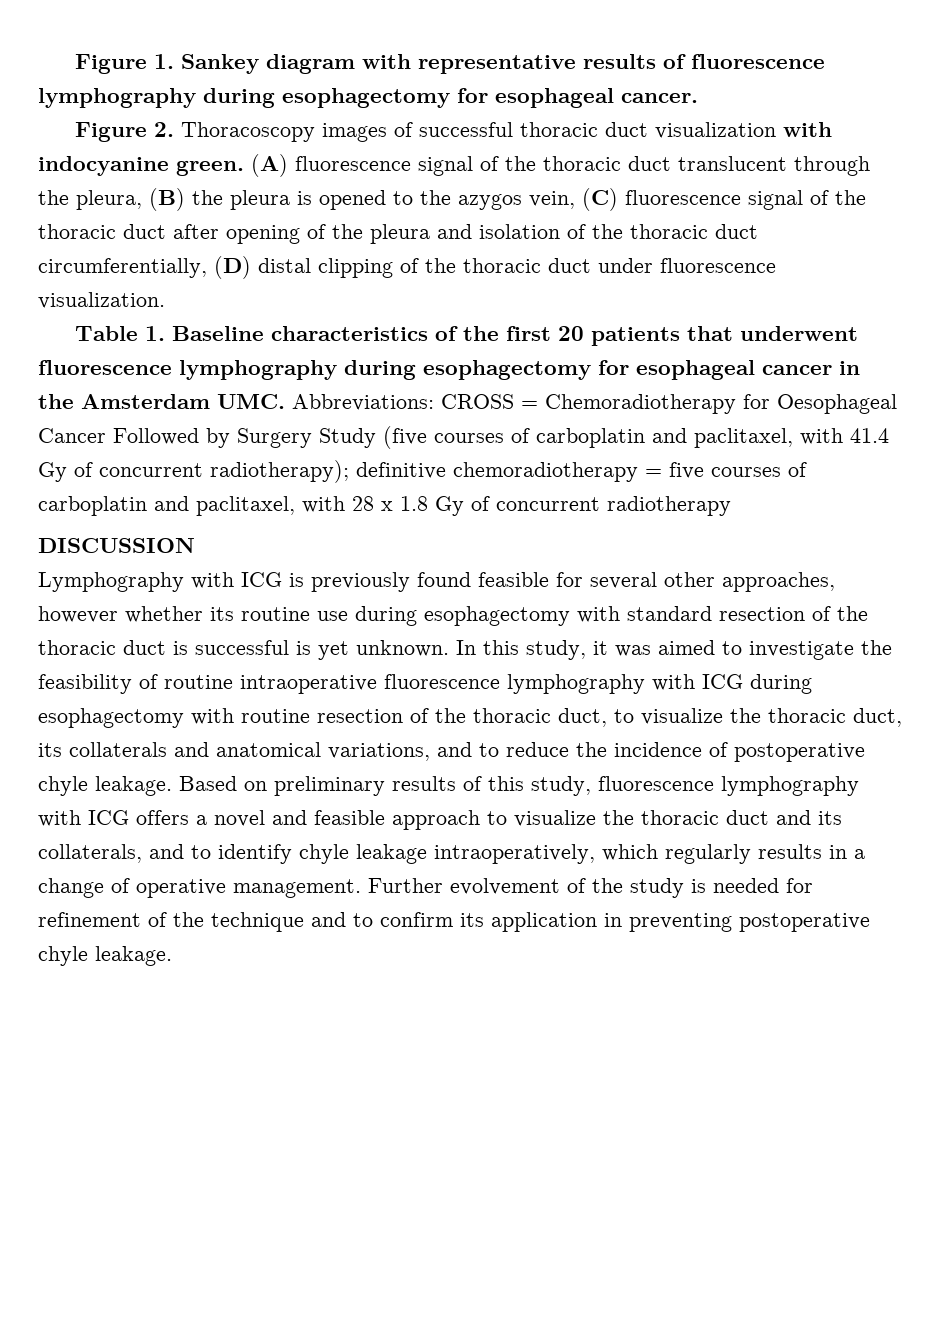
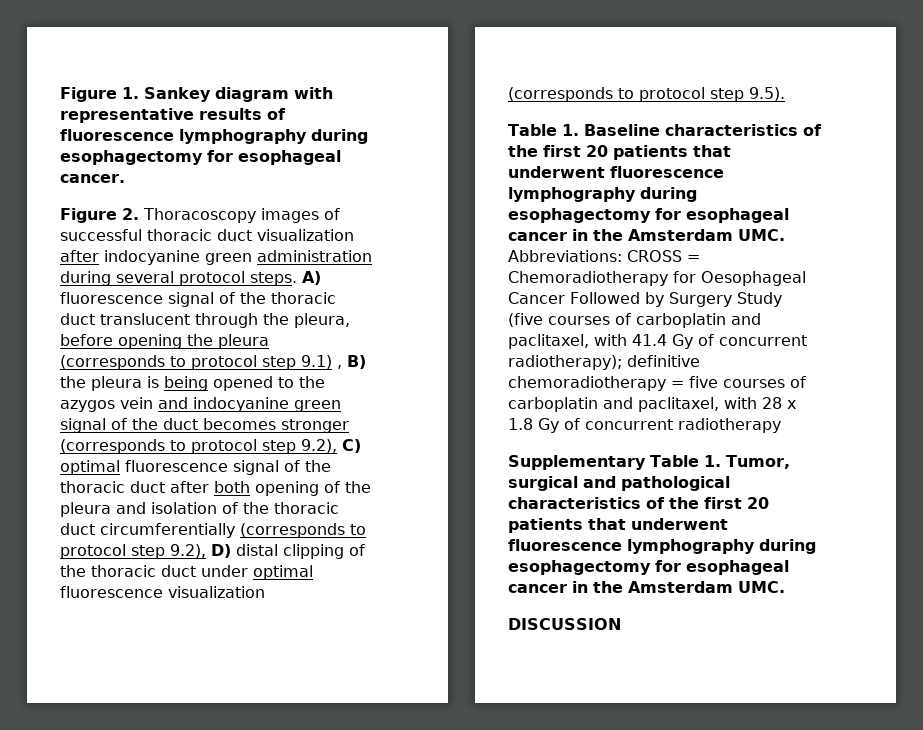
- Figure 2. Thoracoscopy images of successful thoracic duct visualization with indocyanine green. (A) fluorescence signal of the thoracic duct translucent through the pleura, (B) the pleura is opened to the azygos vein, (C) fluorescence signal of the thoracic duct after opening of the pleura and isolation of the thoracic duct circumferentially, (D) distal clipping of the thoracic duct under fluorescence visualization.
+ Figure 2. Thoracoscopy images of successful thoracic duct visualization after indocyanine green administration during several protocol steps. A) fluorescence signal of the thoracic duct translucent through the pleura, before opening the pleura (corresponds to protocol step 9.1) , B) the pleura is being opened to the azygos vein and indocyanine green signal of the duct becomes stronger (corresponds to protocol step 9.2), C) optimal fluorescence signal of the thoracic duct after both opening of the pleura and isolation of the thoracic duct circumferentially (corresponds to protocol step 9.2), D) distal clipping of the thoracic duct under optimal fluorescence visualization (corresponds to protocol step 9.5).
+ Supplementary Table 1. Tumor, surgical and pathological characteristics of the first 20 patients that underwent fluorescence lymphography during esophagectomy for esophageal cancer in the Amsterdam UMC.
  DISCUSSION
- Lymphography with ICG is previously found feasible for several other approaches, however whether its routine use during esophagectomy with standard resection of the thoracic duct is successful is yet unknown. In this study, it was aimed to investigate the feasibility of routine intraoperative fluorescence lymphography with ICG during esophagectomy with routine resection of the thoracic duct, to visualize the thoracic duct, its collaterals and anatomical variations, and to reduce the incidence of postoperative chyle leakage. Based on preliminary results of this study, fluorescence lymphography with ICG offers a novel and feasible approach to visualize the thoracic duct and its collaterals, and to identify chyle leakage intraoperatively, which regularly results in a change of operative management. Further evolvement of the study is needed for refinement of the technique and to confirm its application in preventing postoperative chyle leakage.

